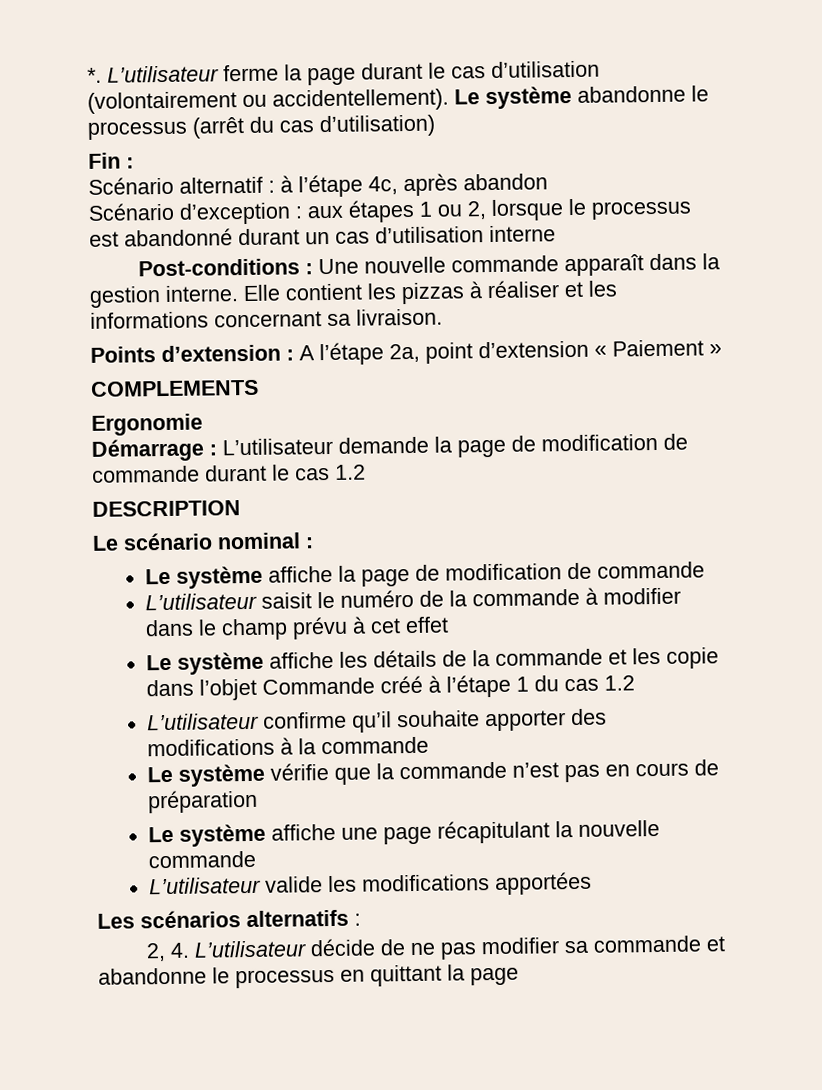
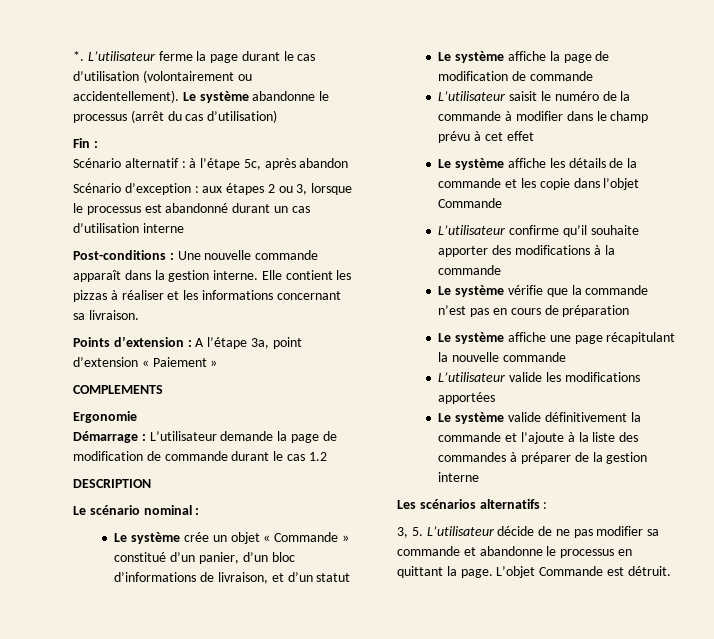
- Scénario alternatif : à l’étape 4c, après abandon
+ Scénario alternatif : à l’étape 5c, après abandon
- Scénario d’exception : aux étapes 1 ou 2, lorsque le processus est abandonné durant un cas d’utilisation interne
+ Scénario d’exception : aux étapes 2 ou 3, lorsque le processus est abandonné durant un cas d’utilisation interne
- Points d’extension : A l’étape 2a, point d’extension « Paiement »
+ Points d’extension : A l’étape 3a, point d’extension « Paiement »
+ Le système crée un objet « Commande » constitué d’un panier, d’un bloc d’informations de livraison, et d’un statut
- Le système affiche les détails de la commande et les copie dans l’objet Commande créé à l’étape 1 du cas 1.2
+ Le système affiche les détails de la commande et les copie dans l’objet Commande
+ Le système valide définitivement la commande et l’ajoute à la liste des commandes à préparer de la gestion interne
- 2, 4. L’utilisateur décide de ne pas modifier sa commande et abandonne le processus en quittant la page
+ 3, 5. L’utilisateur décide de ne pas modifier sa commande et abandonne le processus en quittant la page. L’objet Commande est détruit.

